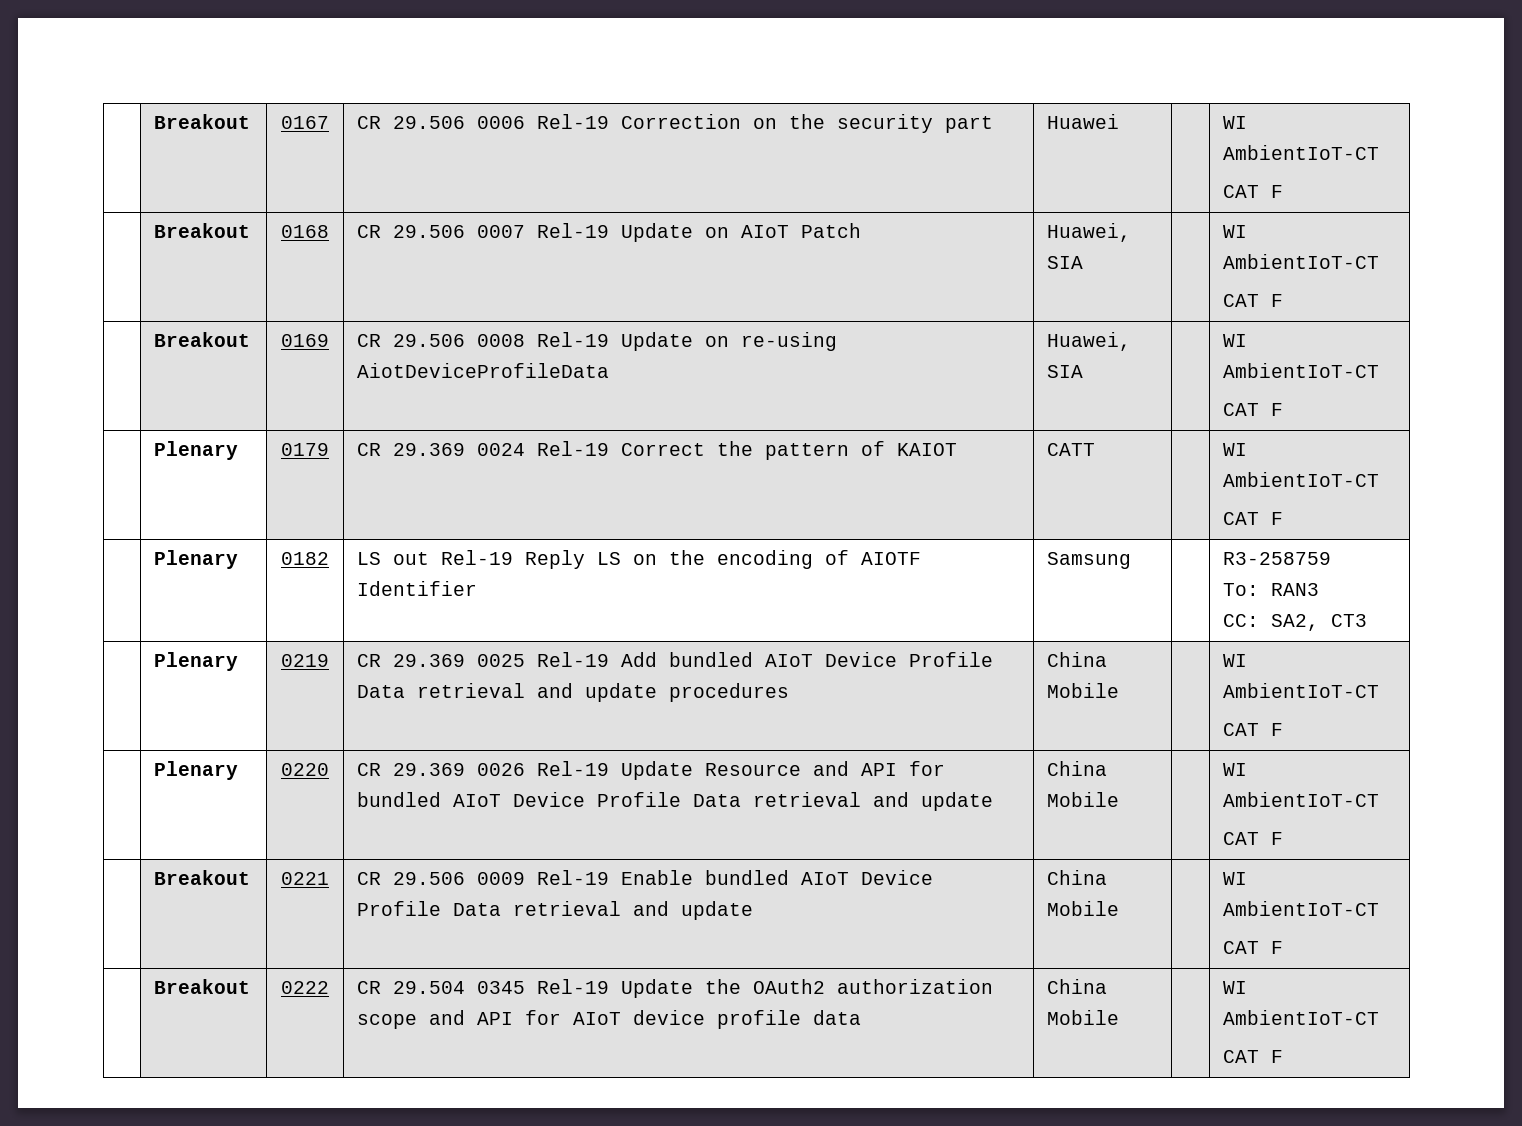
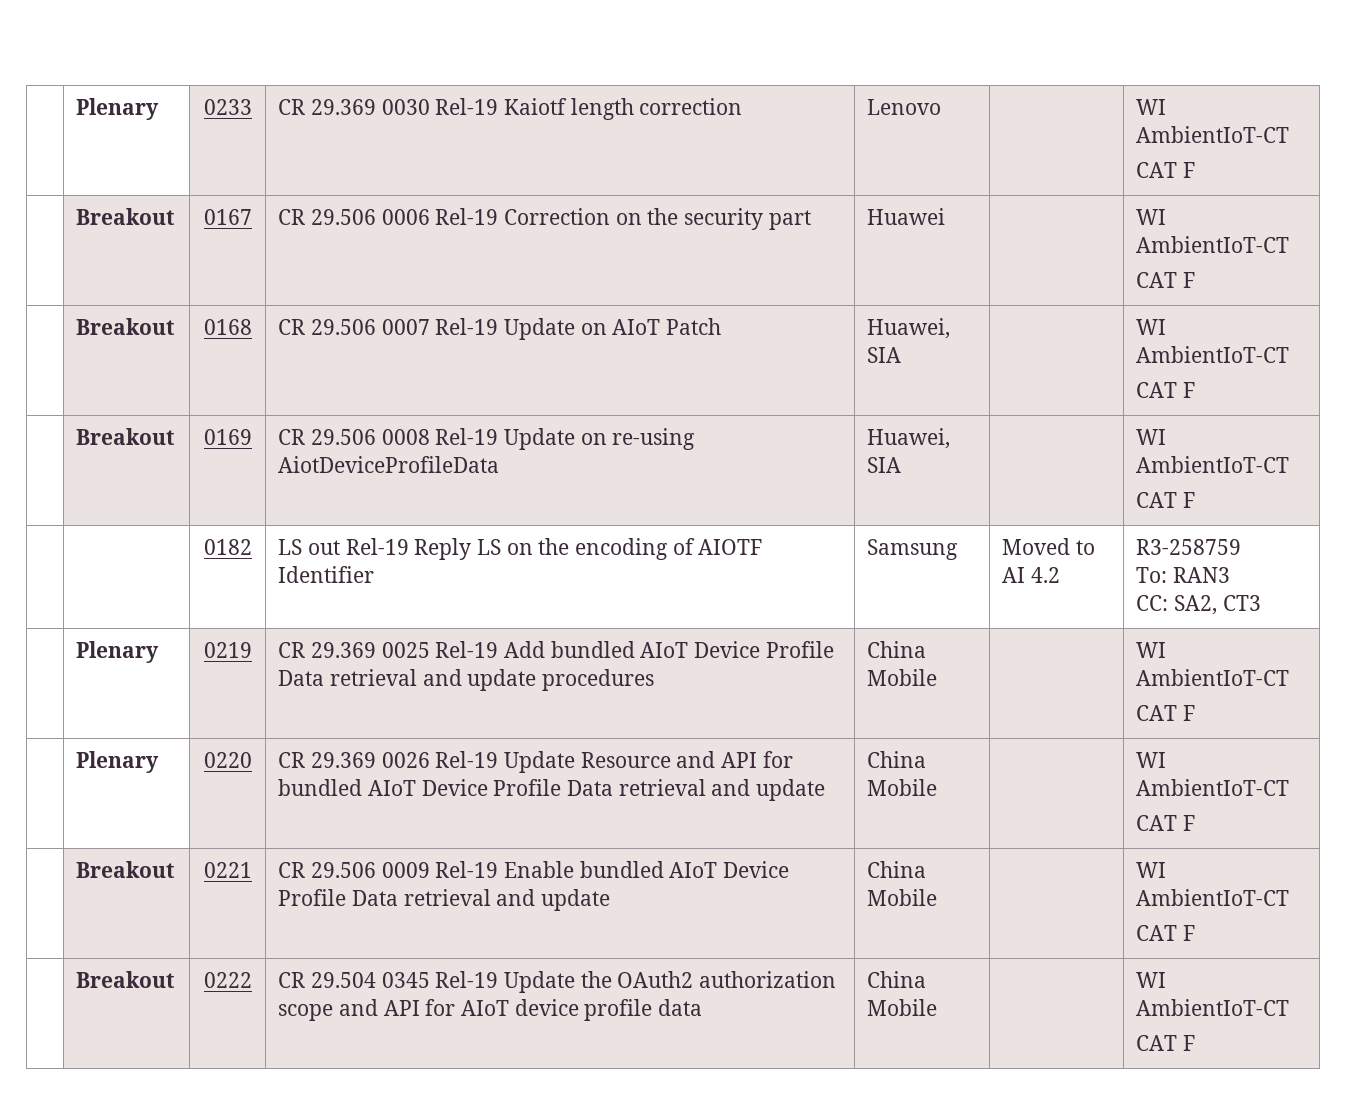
+ | Plenary | 0233 | CR 29.369 0030 Rel-19 Kaiotf length correction | Lenovo | | WI AmbientIoT-CT
+ CAT F
- | Plenary | 0179 | CR 29.369 0024 Rel-19 Correct the pattern of KAIOT | CATT | | WI AmbientIoT-CT
- CAT F
- | Plenary | 0182 | LS out Rel-19 Reply LS on the encoding of AIOTF Identifier | Samsung | | R3-258759
+ | | 0182 | LS out Rel-19 Reply LS on the encoding of AIOTF Identifier | Samsung | Moved to AI 4.2 | R3-258759

